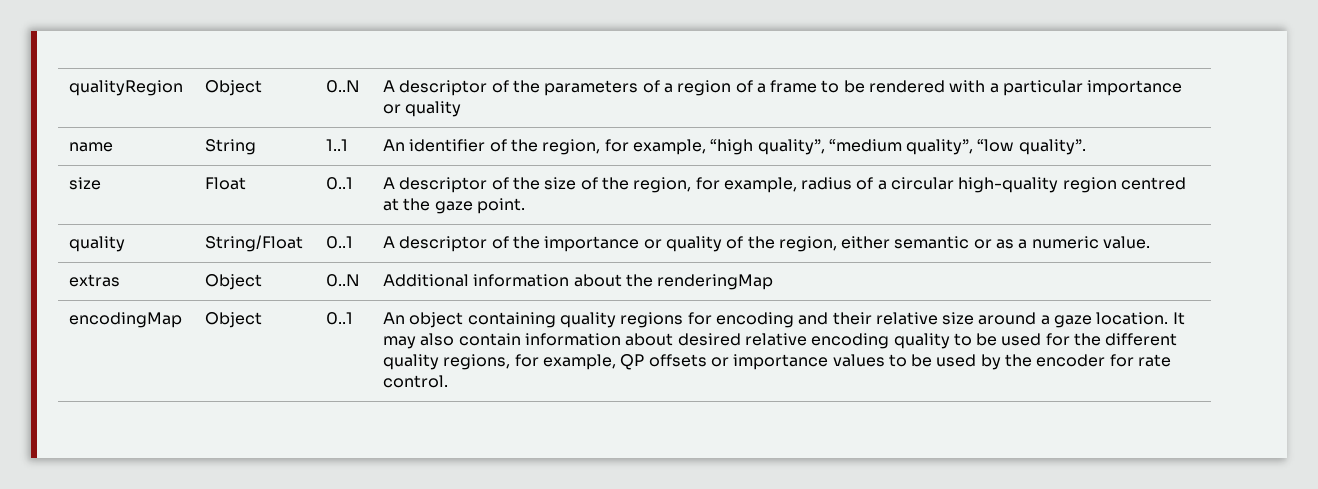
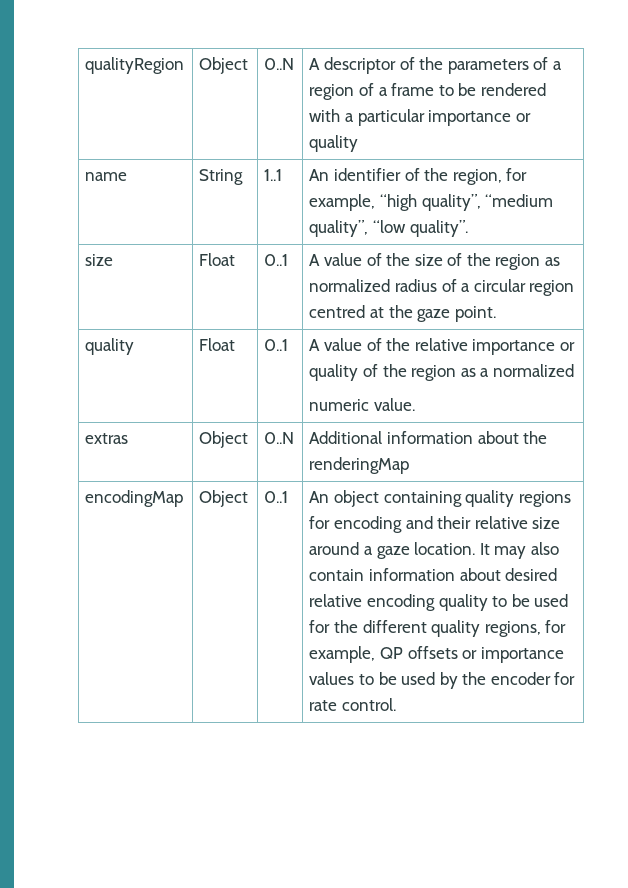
- size | Float | 0..1 | A descriptor of the size of the region, for example, radius of a circular high-quality region centred at the gaze point.
+ size | Float | 0..1 | A value of the size of the region as normalized radius of a circular region centred at the gaze point.
- quality | String/Float | 0..1 | A descriptor of the importance or quality of the region, either semantic or as a numeric value.
+ quality | Float | 0..1 | A value of the relative importance or quality of the region as a normalized
+ numeric value.

